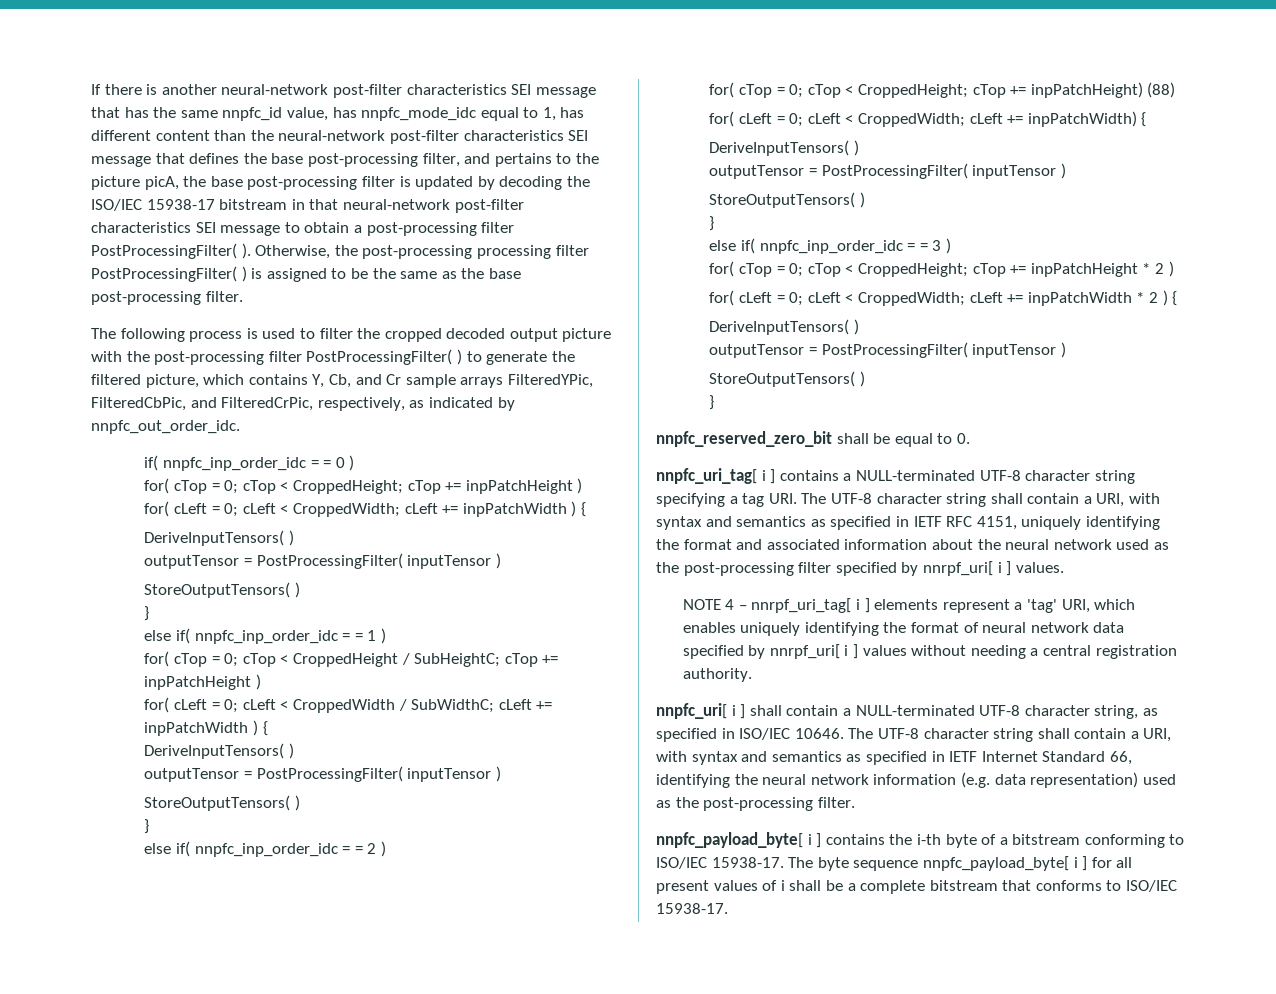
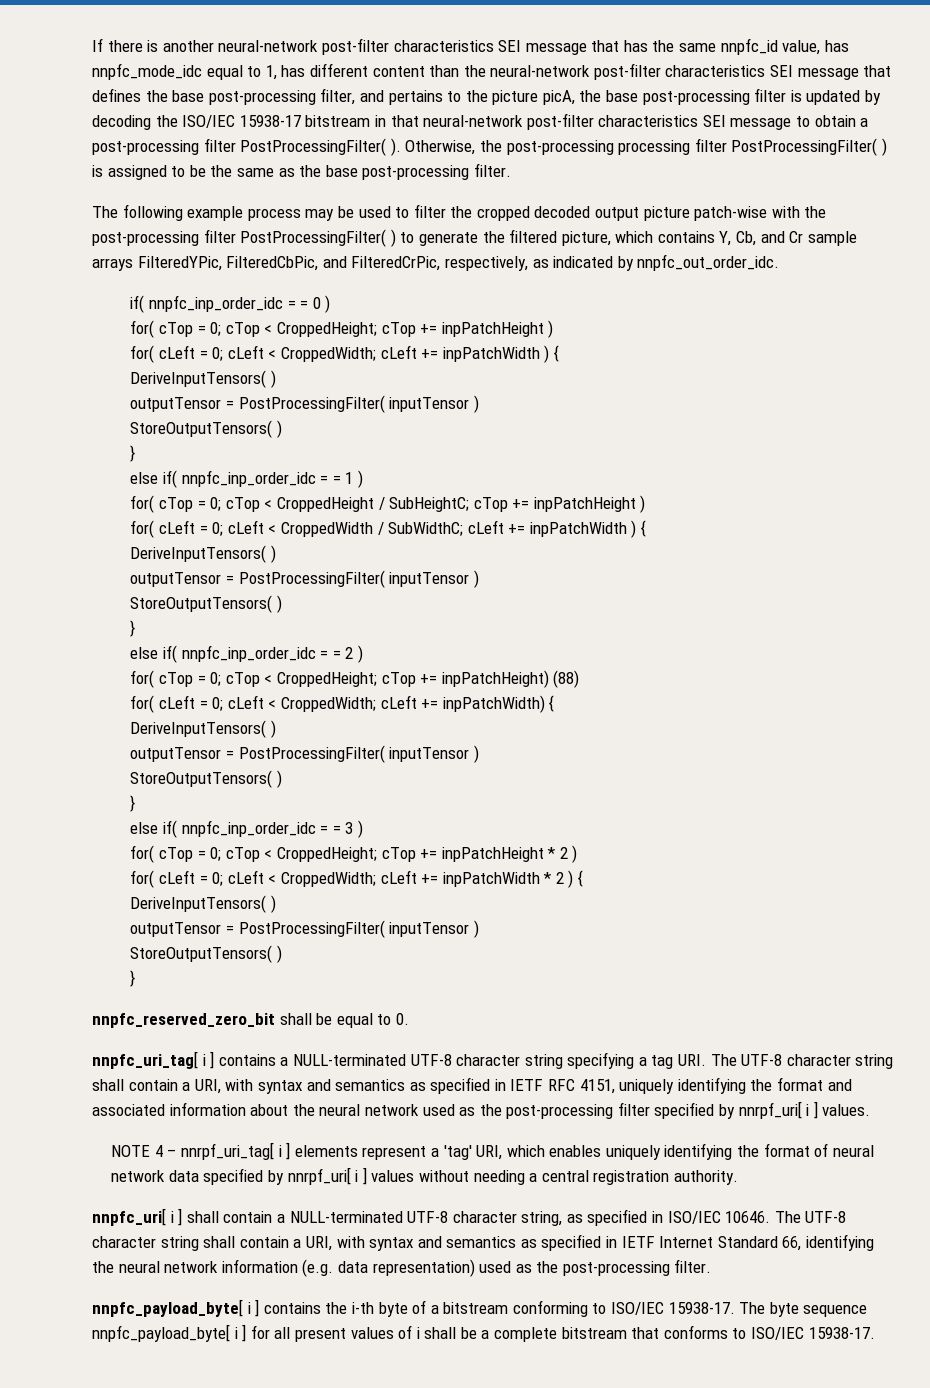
- The following process is used to filter the cropped decoded output picture with the post-processing filter PostProcessingFilter( ) to generate the filtered picture, which contains Y, Cb, and Cr sample arrays FilteredYPic, FilteredCbPic, and FilteredCrPic, respectively, as indicated by nnpfc_out_order_idc.
+ The following example process may be used to filter the cropped decoded output picture patch-wise with the post-processing filter PostProcessingFilter( ) to generate the filtered picture, which contains Y, Cb, and Cr sample arrays FilteredYPic, FilteredCbPic, and FilteredCrPic, respectively, as indicated by nnpfc_out_order_idc.

